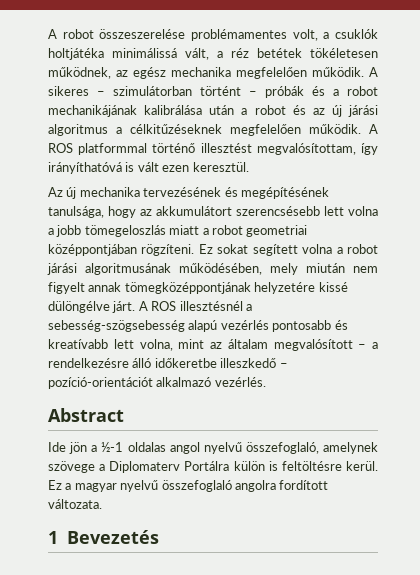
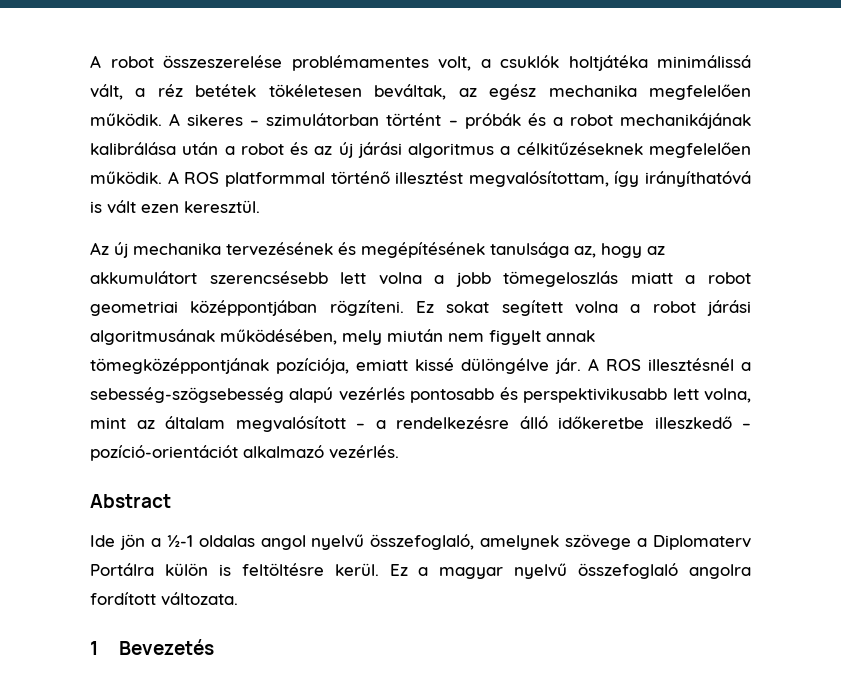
- A robot összeszerelése problémamentes volt, a csuklók holtjátéka minimálissá vált, a réz betétek tökéletesen működnek, az egész mechanika megfelelően működik.
+ A robot összeszerelése problémamentes volt, a csuklók holtjátéka minimálissá vált, a réz betétek tökéletesen beváltak, az egész mechanika megfelelően működik.
- Az új mechanika tervezésének és megépítésének tanulsága, hogy az akkumulátort szerencsésebb lett volna a jobb tömegeloszlás miatt a robot geometriai középpontjában rögzíteni.
+ Az új mechanika tervezésének és megépítésének tanulsága az, hogy az akkumulátort szerencsésebb lett volna a jobb tömegeloszlás miatt a robot geometriai középpontjában rögzíteni.
- Ez sokat segített volna a robot járási algoritmusának működésében, mely miután nem figyelt annak tömegközéppontjának helyzetére kissé dülöngélve járt.
+ Ez sokat segített volna a robot járási algoritmusának működésében, mely miután nem figyelt annak tömegközéppontjának pozíciója, emiatt kissé dülöngélve jár.
- A ROS illesztésnél a sebesség-szögsebesség alapú vezérlés pontosabb és kreatívabb lett volna, mint az általam megvalósított – a rendelkezésre álló időkeretbe illeszkedő – pozíció-orientációt alkalmazó vezérlés.
+ A ROS illesztésnél a sebesség-szögsebesség alapú vezérlés pontosabb és perspektivikusabb lett volna, mint az általam megvalósított – a rendelkezésre álló időkeretbe illeszkedő – pozíció-orientációt alkalmazó vezérlés.

